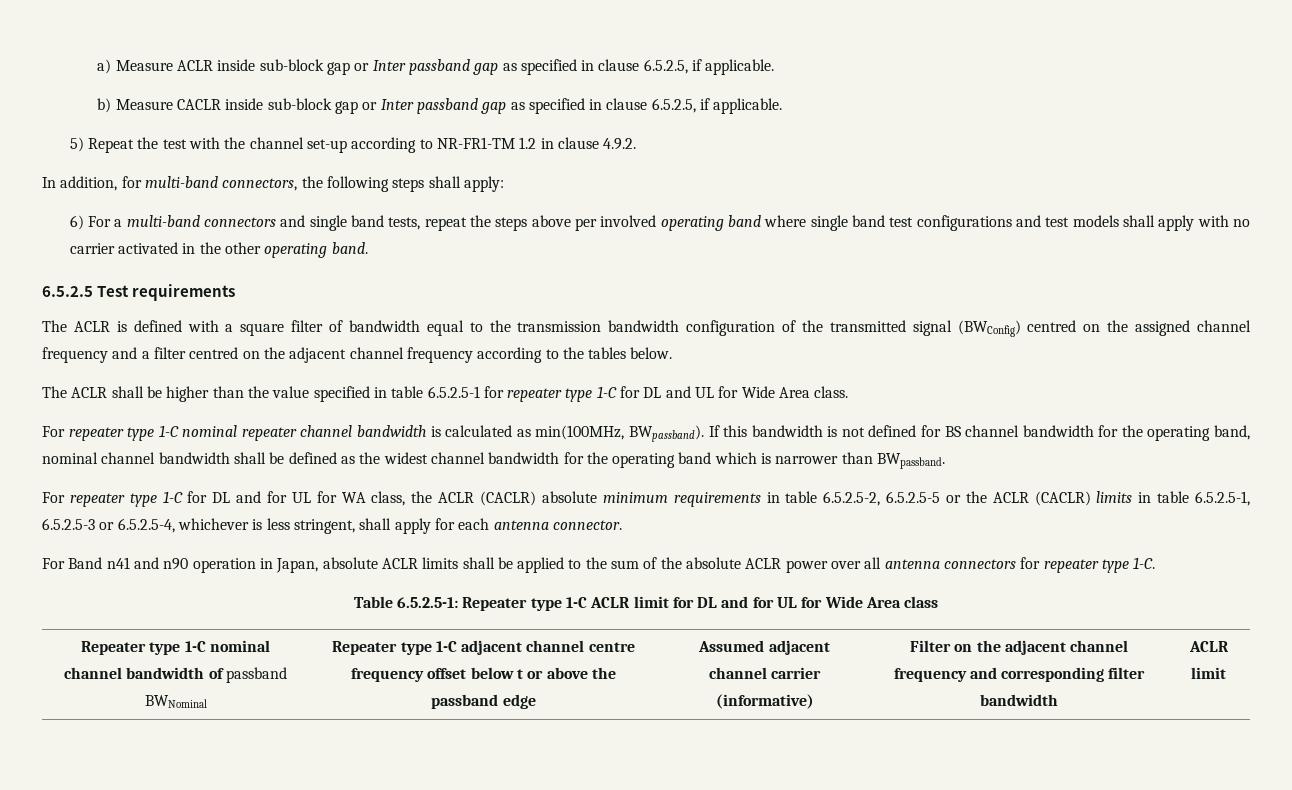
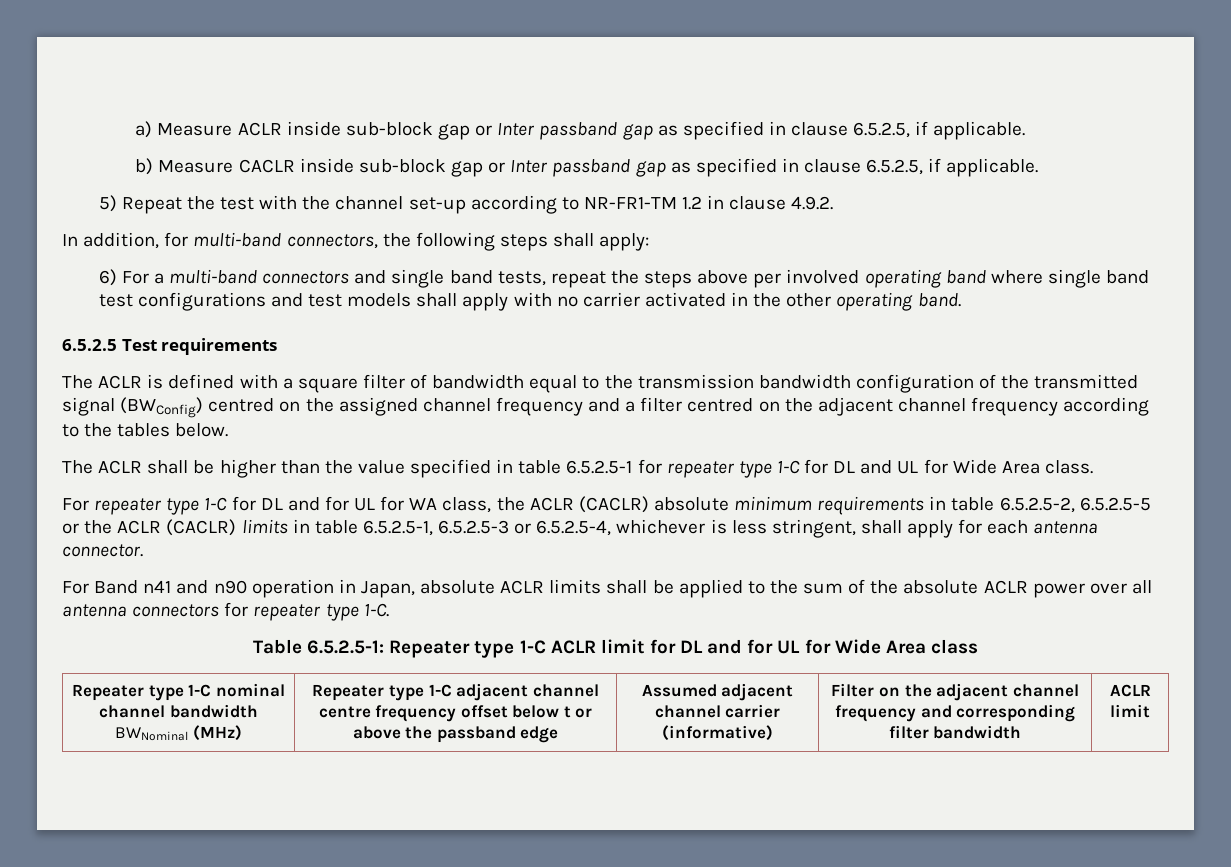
- For repeater type 1-C nominal repeater channel bandwidth is calculated as min(100MHz, BWpassband). If this bandwidth is not defined for BS channel bandwidth for the operating band, nominal channel bandwidth shall be defined as the widest channel bandwidth for the operating band which is narrower than BWpassband.
- Repeater type 1-C nominal channel bandwidth of passband BWNominal
+ Repeater type 1-C nominal channel bandwidth BWNominal (MHz)

